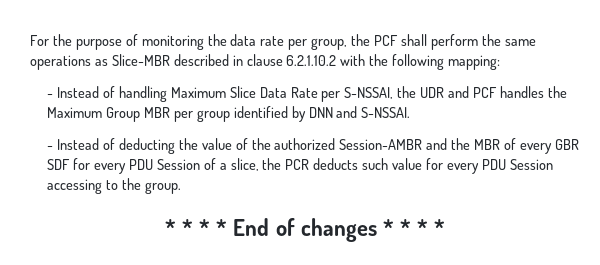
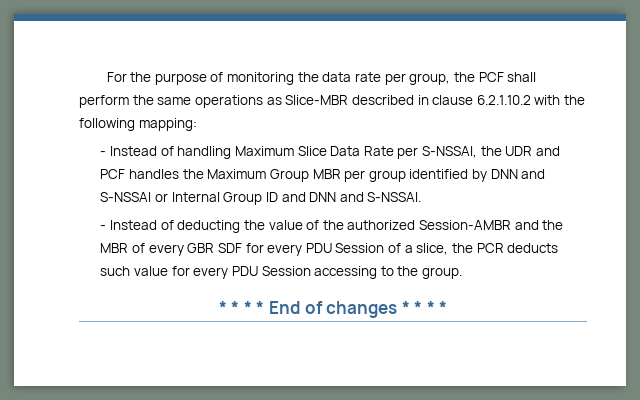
- - Instead of handling Maximum Slice Data Rate per S-NSSAI, the UDR and PCF handles the Maximum Group MBR per group identified by DNN and S-NSSAI.
+ - Instead of handling Maximum Slice Data Rate per S-NSSAI, the UDR and PCF handles the Maximum Group MBR per group identified by DNN and S-NSSAI or Internal Group ID and DNN and S-NSSAI.

